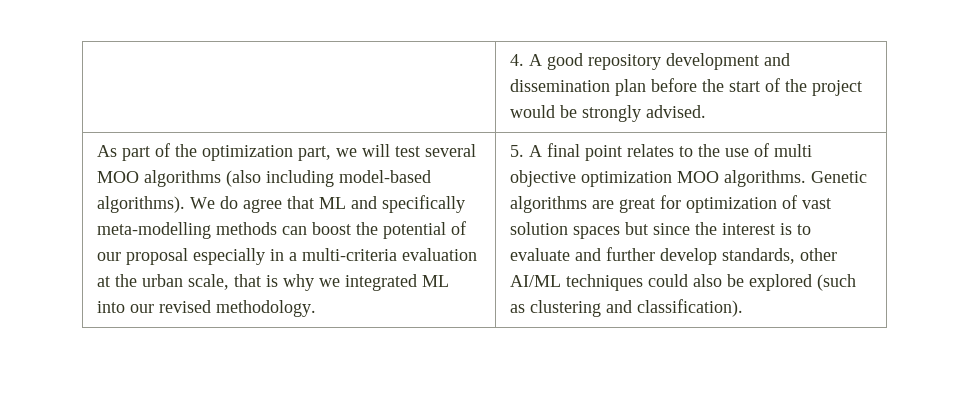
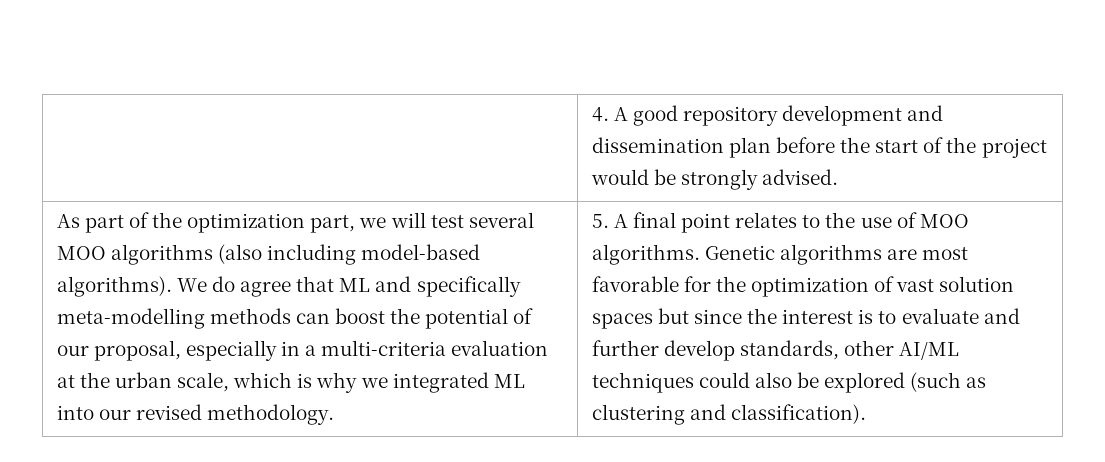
- We do agree that ML and specifically meta-modelling methods can boost the potential of our proposal especially in a multi-criteria evaluation at the urban scale, that is why we integrated ML into our revised methodology.
+ We do agree that ML and specifically meta-modelling methods can boost the potential of our proposal, especially in a multi-criteria evaluation at the urban scale, which is why we integrated ML into our revised methodology.
- 5. A final point relates to the use of multi objective optimization MOO algorithms.
+ 5. A final point relates to the use of MOO algorithms.
- Genetic algorithms are great for optimization of vast solution spaces but since the interest is to evaluate and further develop standards, other AI/ML techniques could also be explored (such as clustering and classification).
+ Genetic algorithms are most favorable for the optimization of vast solution spaces but since the interest is to evaluate and further develop standards, other AI/ML techniques could also be explored (such as clustering and classification).

